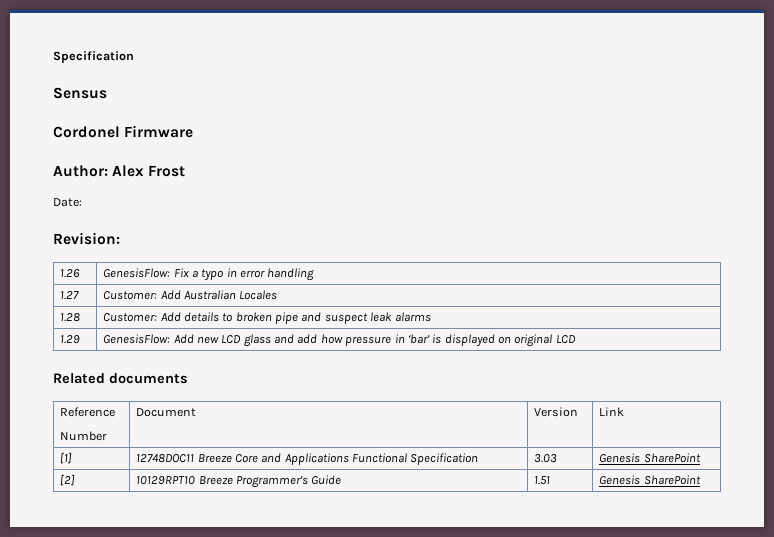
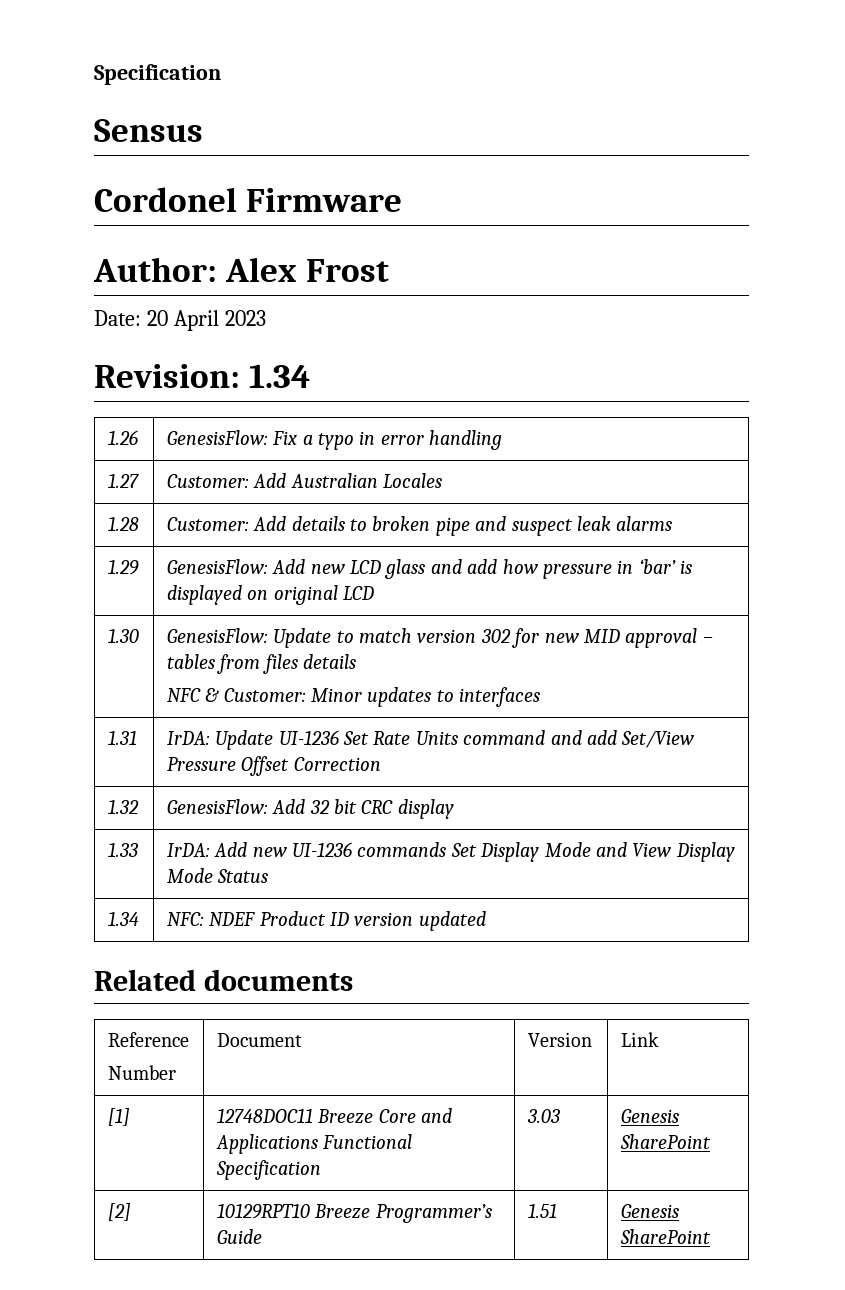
- Date:
+ Date: 20 April 2023
- Revision:
+ Revision: 1.34
+ 1.30 | GenesisFlow: Update to match version 302 for new MID approval – tables from files details
+ NFC & Customer: Minor updates to interfaces
+ 1.31 | IrDA: Update UI-1236 Set Rate Units command and add Set/View Pressure Offset Correction
+ 1.32 | GenesisFlow: Add 32 bit CRC display
+ 1.33 | IrDA: Add new UI-1236 commands Set Display Mode and View Display Mode Status
+ 1.34 | NFC: NDEF Product ID version updated

